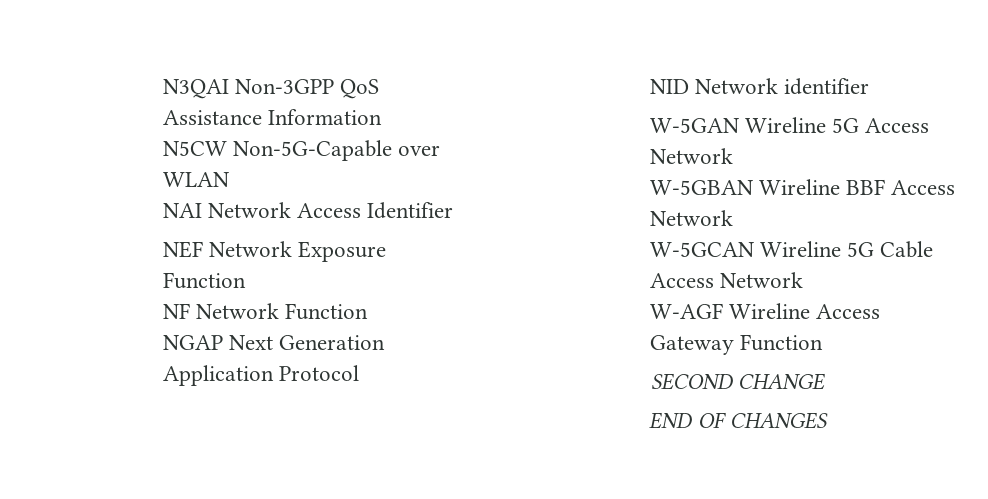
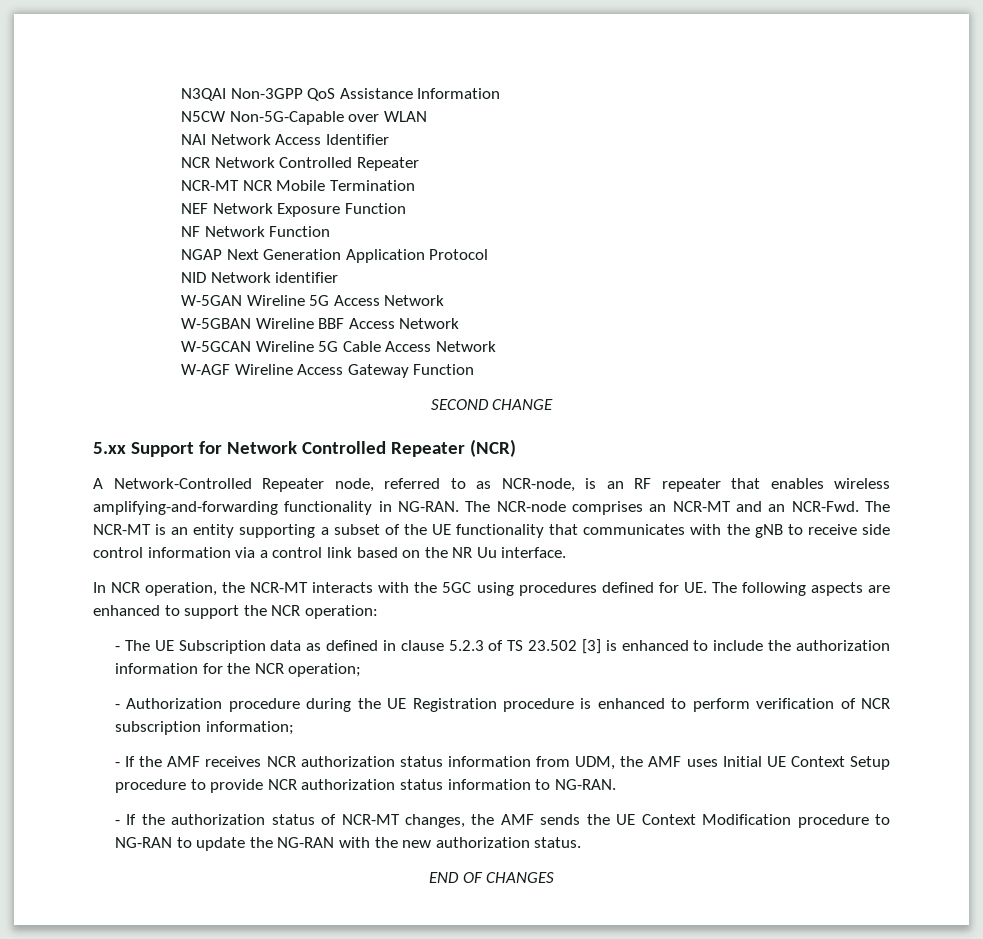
+ NCR Network Controlled Repeater
+ NCR-MT NCR Mobile Termination
+ 5.xx Support for Network Controlled Repeater (NCR)
+ A Network-Controlled Repeater node, referred to as NCR-node, is an RF repeater that enables wireless amplifying-and-forwarding functionality in NG-RAN. The NCR-node comprises an NCR-MT and an NCR-Fwd. The NCR-MT is an entity supporting a subset of the UE functionality that communicates with the gNB to receive side control information via a control link based on the NR Uu interface.
+ In NCR operation, the NCR-MT interacts with the 5GC using procedures defined for UE. The following aspects are enhanced to support the NCR operation:
+ - The UE Subscription data as defined in clause 5.2.3 of TS 23.502 [3] is enhanced to include the authorization information for the NCR operation;
+ - Authorization procedure during the UE Registration procedure is enhanced to perform verification of NCR subscription information;
+ - If the AMF receives NCR authorization status information from UDM, the AMF uses Initial UE Context Setup procedure to provide NCR authorization status information to NG-RAN.
+ - If the authorization status of NCR-MT changes, the AMF sends the UE Context Modification procedure to NG-RAN to update the NG-RAN with the new authorization status.

